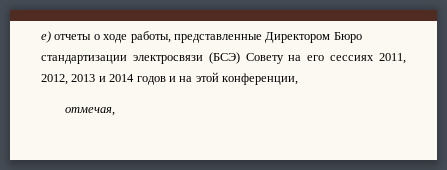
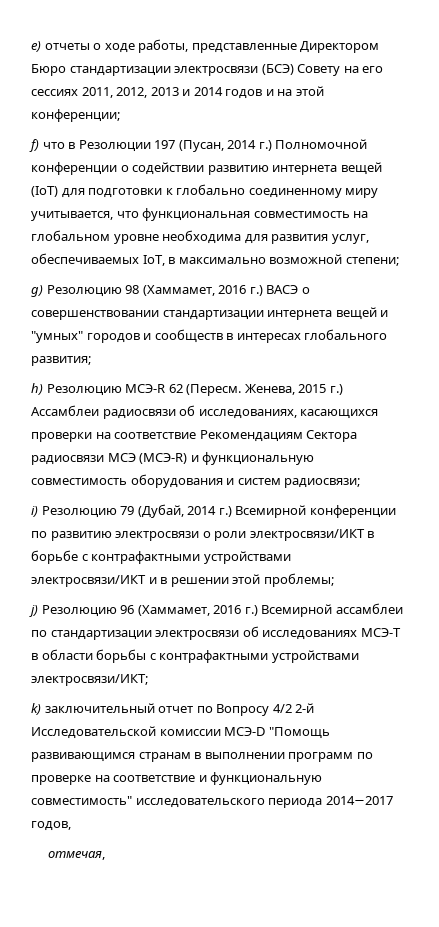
- e) отчеты о ходе работы, представленные Директором Бюро стандартизации электросвязи (БСЭ) Совету на его сессиях 2011, 2012, 2013 и 2014 годов и на этой конференции,
+ e) отчеты о ходе работы, представленные Директором Бюро стандартизации электросвязи (БСЭ) Совету на его сессиях 2011, 2012, 2013 и 2014 годов и на этой конференции;
+ f) что в Резолюции 197 (Пусан, 2014 г.) Полномочной конференции о содействии развитию интернета вещей (IoT) для подготовки к глобально соединенному миру учитывается, что функциональная совместимость на глобальном уровне необходима для развития услуг, обеспечиваемых IoT, в максимально возможной степени;
+ g) Резолюцию 98 (Хаммамет, 2016 г.) ВАСЭ о совершенствовании стандартизации интернета вещей и "умных" городов и сообществ в интересах глобального развития;
+ h) Резолюцию МСЭ-R 62 (Пересм. Женева, 2015 г.) Ассамблеи радиосвязи об исследованиях, касающихся проверки на соответствие Рекомендациям Сектора радиосвязи МСЭ (МСЭ-R) и функциональную совместимость оборудования и систем радиосвязи;
+ i) Резолюцию 79 (Дубай, 2014 г.) Всемирной конференции по развитию электросвязи о роли электросвязи/ИКТ в борьбе с контрафактными устройствами электросвязи/ИКТ и в решении этой проблемы;
+ j) Резолюцию 96 (Хаммамет, 2016 г.) Всемирной ассамблеи по стандартизации электросвязи об исследованиях МСЭ-Т в области борьбы с контрафактными устройствами электросвязи/ИКТ;
+ k) заключительный отчет по Вопросу 4/2 2-й Исследовательской комиссии МСЭ-D "Помощь развивающимся странам в выполнении программ по проверке на соответствие и функциональную совместимость" исследовательского периода 2014−2017 годов,

